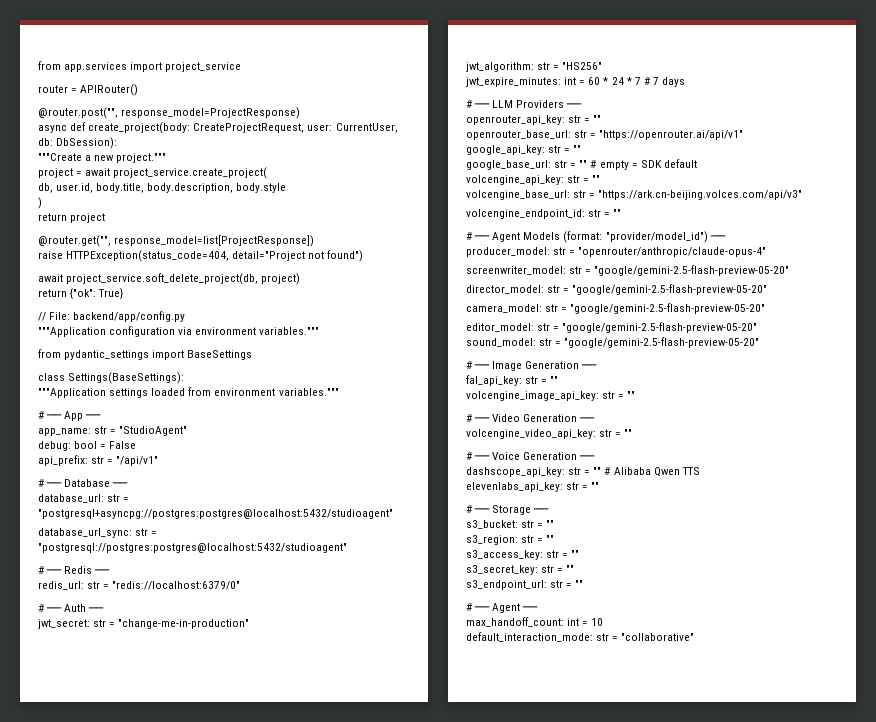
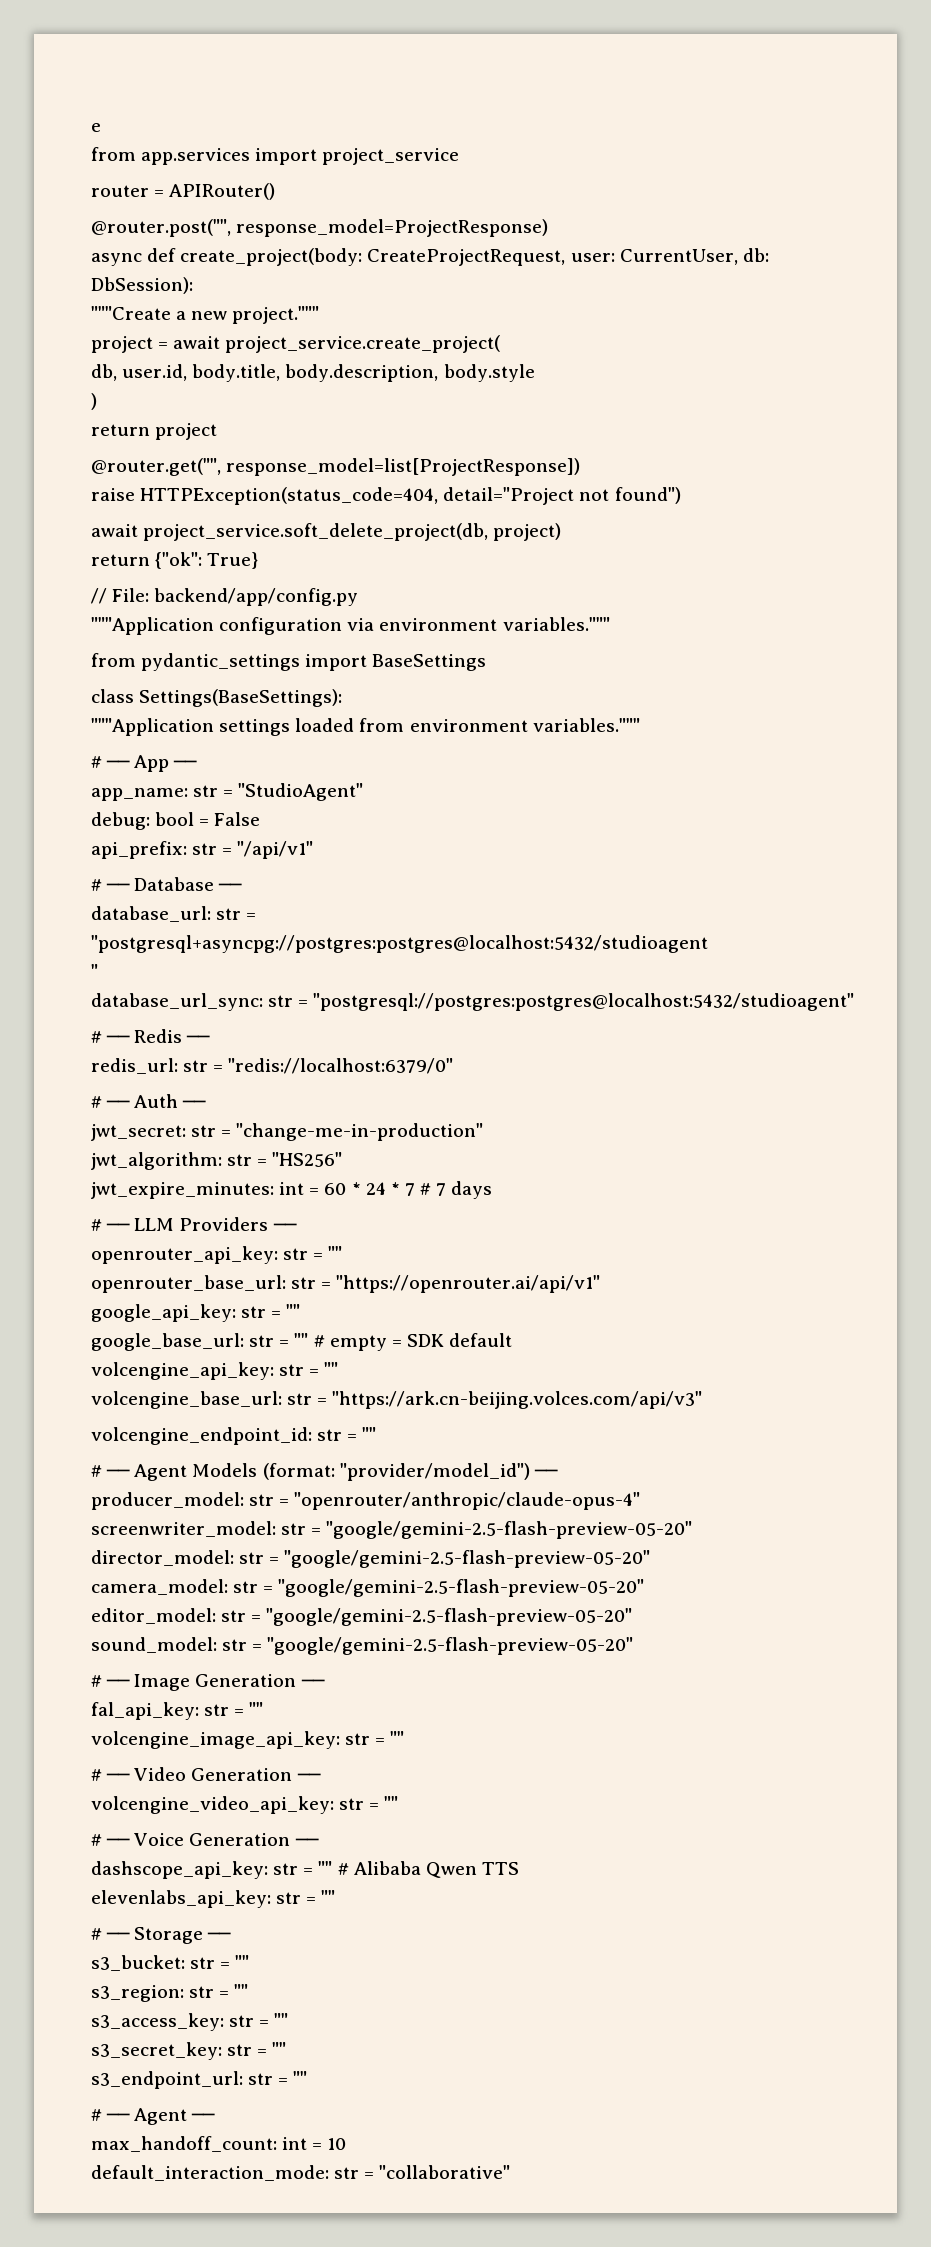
+ e
- database_url: str = "postgresql+asyncpg://postgres:postgres@localhost:5432/studioagent"
+ database_url: str = "postgresql+asyncpg://postgres:postgres@localhost:5432/studioagent
+ "

